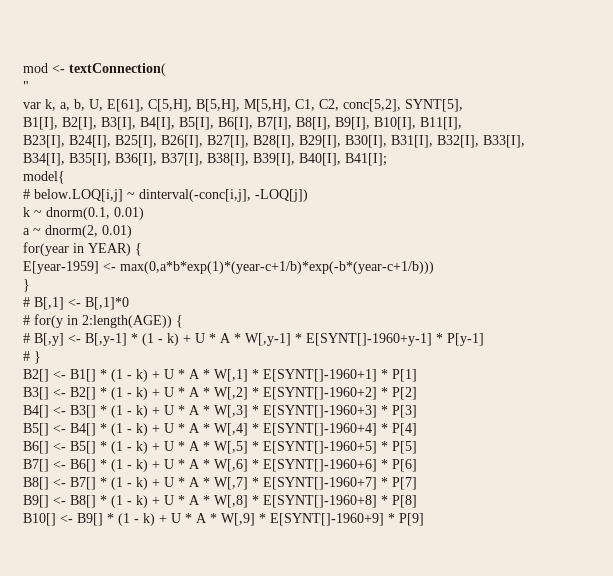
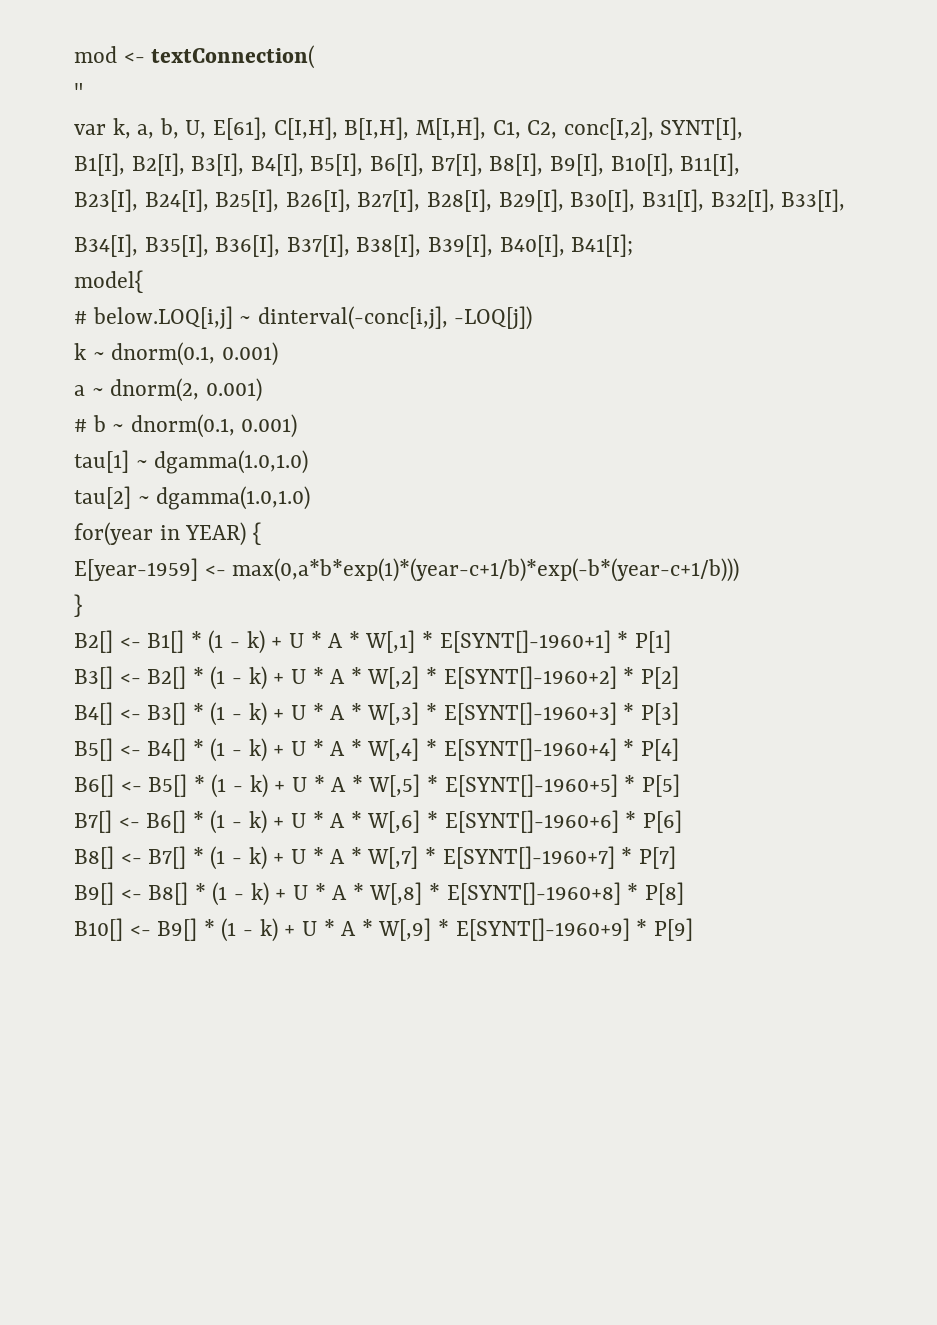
- var k, a, b, U, E[61], C[5,H], B[5,H], M[5,H], C1, C2, conc[5,2], SYNT[5],
+ var k, a, b, U, E[61], C[I,H], B[I,H], M[I,H], C1, C2, conc[I,2], SYNT[I],
- k ~ dnorm(0.1, 0.01)
+ k ~ dnorm(0.1, 0.001)
- a ~ dnorm(2, 0.01)
+ a ~ dnorm(2, 0.001)
+ # b ~ dnorm(0.1, 0.001)
+ tau[1] ~ dgamma(1.0,1.0)
+ tau[2] ~ dgamma(1.0,1.0)
- # B[,1] <- B[,1]*0
- # for(y in 2:length(AGE)) {
- # B[,y] <- B[,y-1] * (1 - k) + U * A * W[,y-1] * E[SYNT[]-1960+y-1] * P[y-1]
- # }

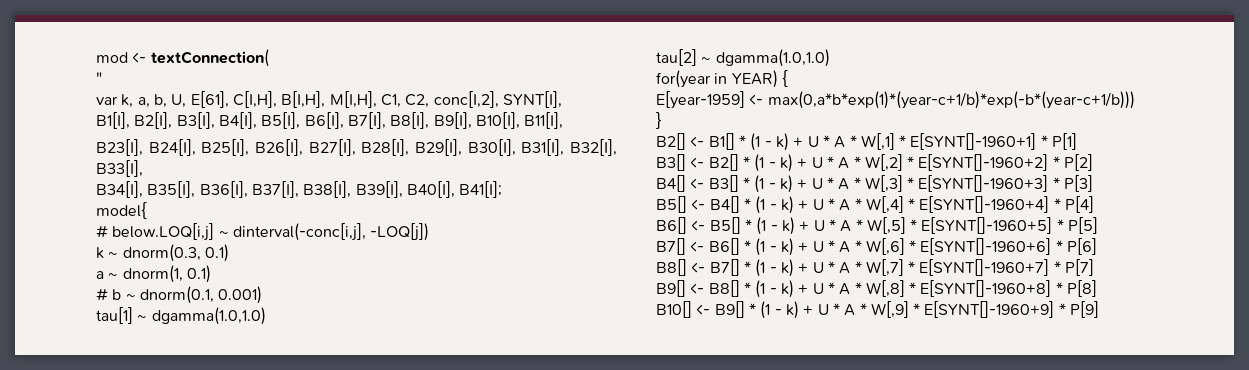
- k ~ dnorm(0.1, 0.001)
+ k ~ dnorm(0.3, 0.1)
- a ~ dnorm(2, 0.001)
+ a ~ dnorm(1, 0.1)

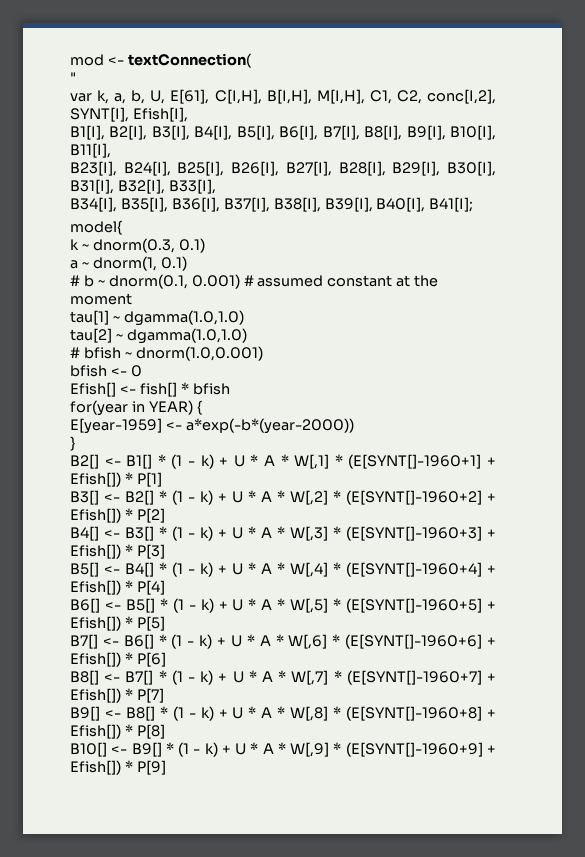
- var k, a, b, U, E[61], C[I,H], B[I,H], M[I,H], C1, C2, conc[I,2], SYNT[I],
+ var k, a, b, U, E[61], C[I,H], B[I,H], M[I,H], C1, C2, conc[I,2], SYNT[I], Efish[I],
- # below.LOQ[i,j] ~ dinterval(-conc[i,j], -LOQ[j])
- # b ~ dnorm(0.1, 0.001)
+ # b ~ dnorm(0.1, 0.001) # assumed constant at the moment
+ # bfish ~ dnorm(1.0,0.001)
+ bfish <- 0
+ Efish[] <- fish[] * bfish
- E[year-1959] <- max(0,a*b*exp(1)*(year-c+1/b)*exp(-b*(year-c+1/b)))
+ E[year-1959] <- a*exp(-b*(year-2000))
- B2[] <- B1[] * (1 - k) + U * A * W[,1] * E[SYNT[]-1960+1] * P[1]
+ B2[] <- B1[] * (1 - k) + U * A * W[,1] * (E[SYNT[]-1960+1] + Efish[]) * P[1]
- B3[] <- B2[] * (1 - k) + U * A * W[,2] * E[SYNT[]-1960+2] * P[2]
+ B3[] <- B2[] * (1 - k) + U * A * W[,2] * (E[SYNT[]-1960+2] + Efish[]) * P[2]
- B4[] <- B3[] * (1 - k) + U * A * W[,3] * E[SYNT[]-1960+3] * P[3]
+ B4[] <- B3[] * (1 - k) + U * A * W[,3] * (E[SYNT[]-1960+3] + Efish[]) * P[3]
- B5[] <- B4[] * (1 - k) + U * A * W[,4] * E[SYNT[]-1960+4] * P[4]
+ B5[] <- B4[] * (1 - k) + U * A * W[,4] * (E[SYNT[]-1960+4] + Efish[]) * P[4]
- B6[] <- B5[] * (1 - k) + U * A * W[,5] * E[SYNT[]-1960+5] * P[5]
+ B6[] <- B5[] * (1 - k) + U * A * W[,5] * (E[SYNT[]-1960+5] + Efish[]) * P[5]
- B7[] <- B6[] * (1 - k) + U * A * W[,6] * E[SYNT[]-1960+6] * P[6]
+ B7[] <- B6[] * (1 - k) + U * A * W[,6] * (E[SYNT[]-1960+6] + Efish[]) * P[6]
- B8[] <- B7[] * (1 - k) + U * A * W[,7] * E[SYNT[]-1960+7] * P[7]
+ B8[] <- B7[] * (1 - k) + U * A * W[,7] * (E[SYNT[]-1960+7] + Efish[]) * P[7]
- B9[] <- B8[] * (1 - k) + U * A * W[,8] * E[SYNT[]-1960+8] * P[8]
+ B9[] <- B8[] * (1 - k) + U * A * W[,8] * (E[SYNT[]-1960+8] + Efish[]) * P[8]
- B10[] <- B9[] * (1 - k) + U * A * W[,9] * E[SYNT[]-1960+9] * P[9]
+ B10[] <- B9[] * (1 - k) + U * A * W[,9] * (E[SYNT[]-1960+9] + Efish[]) * P[9]

